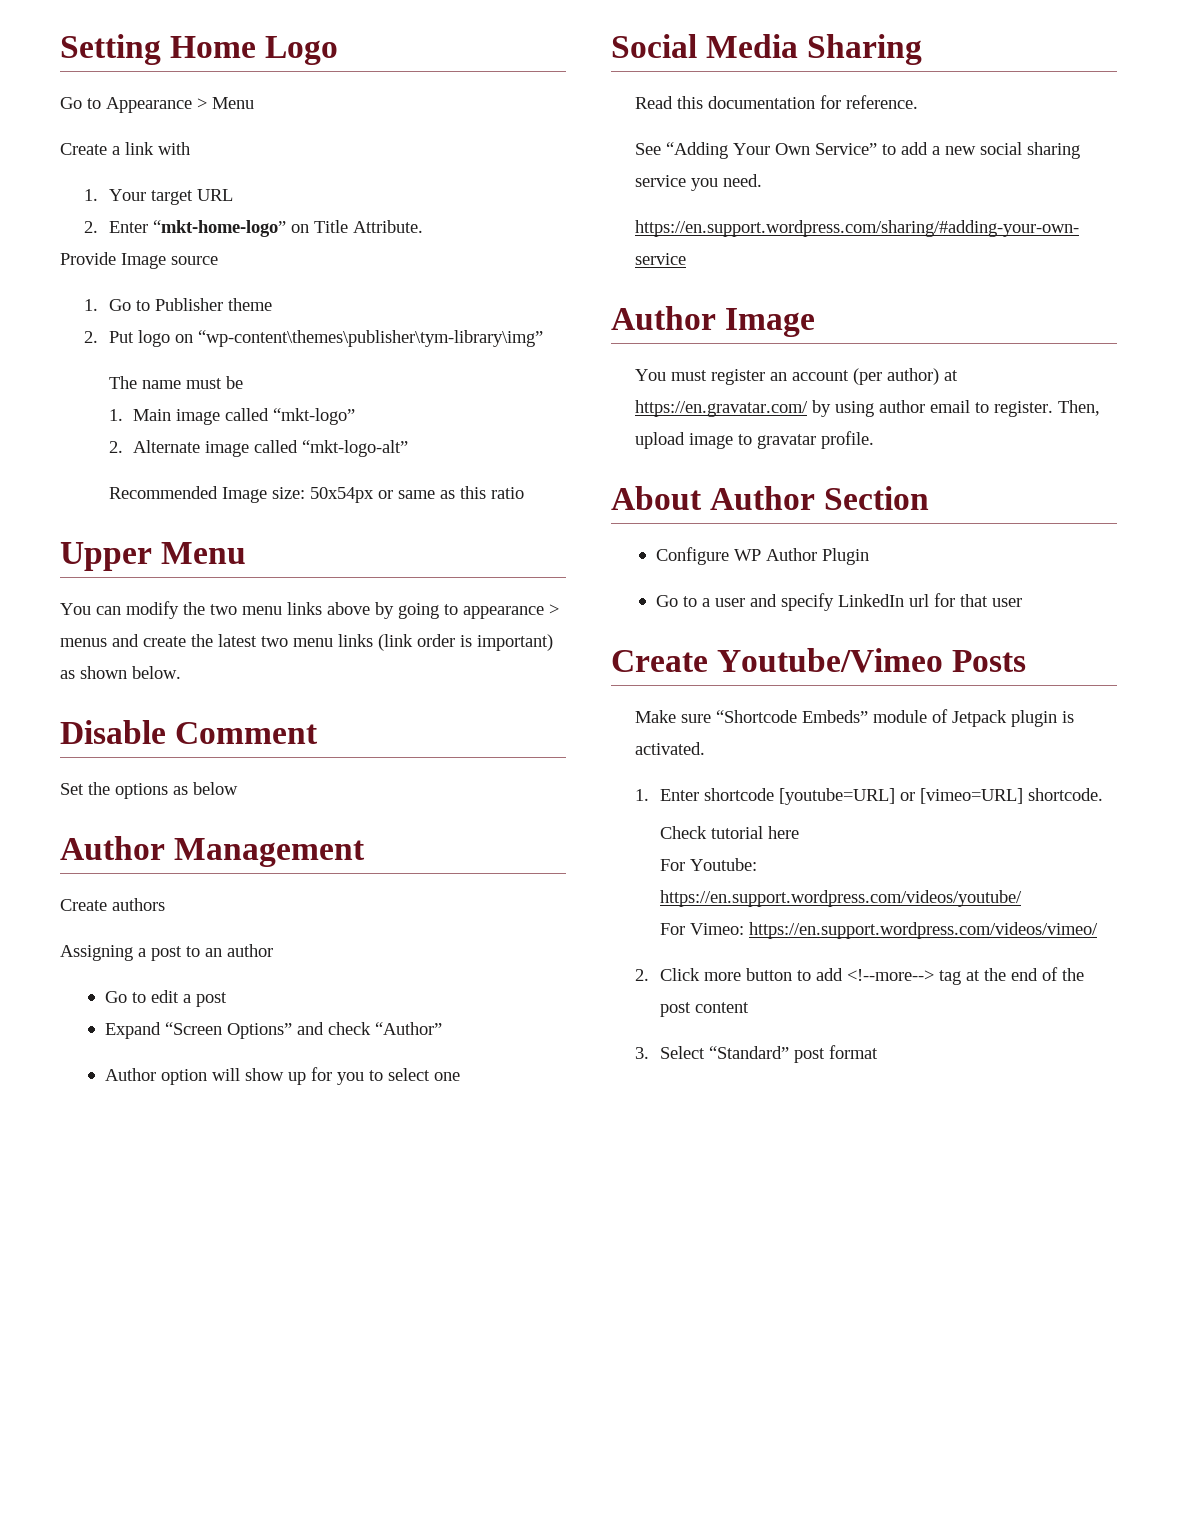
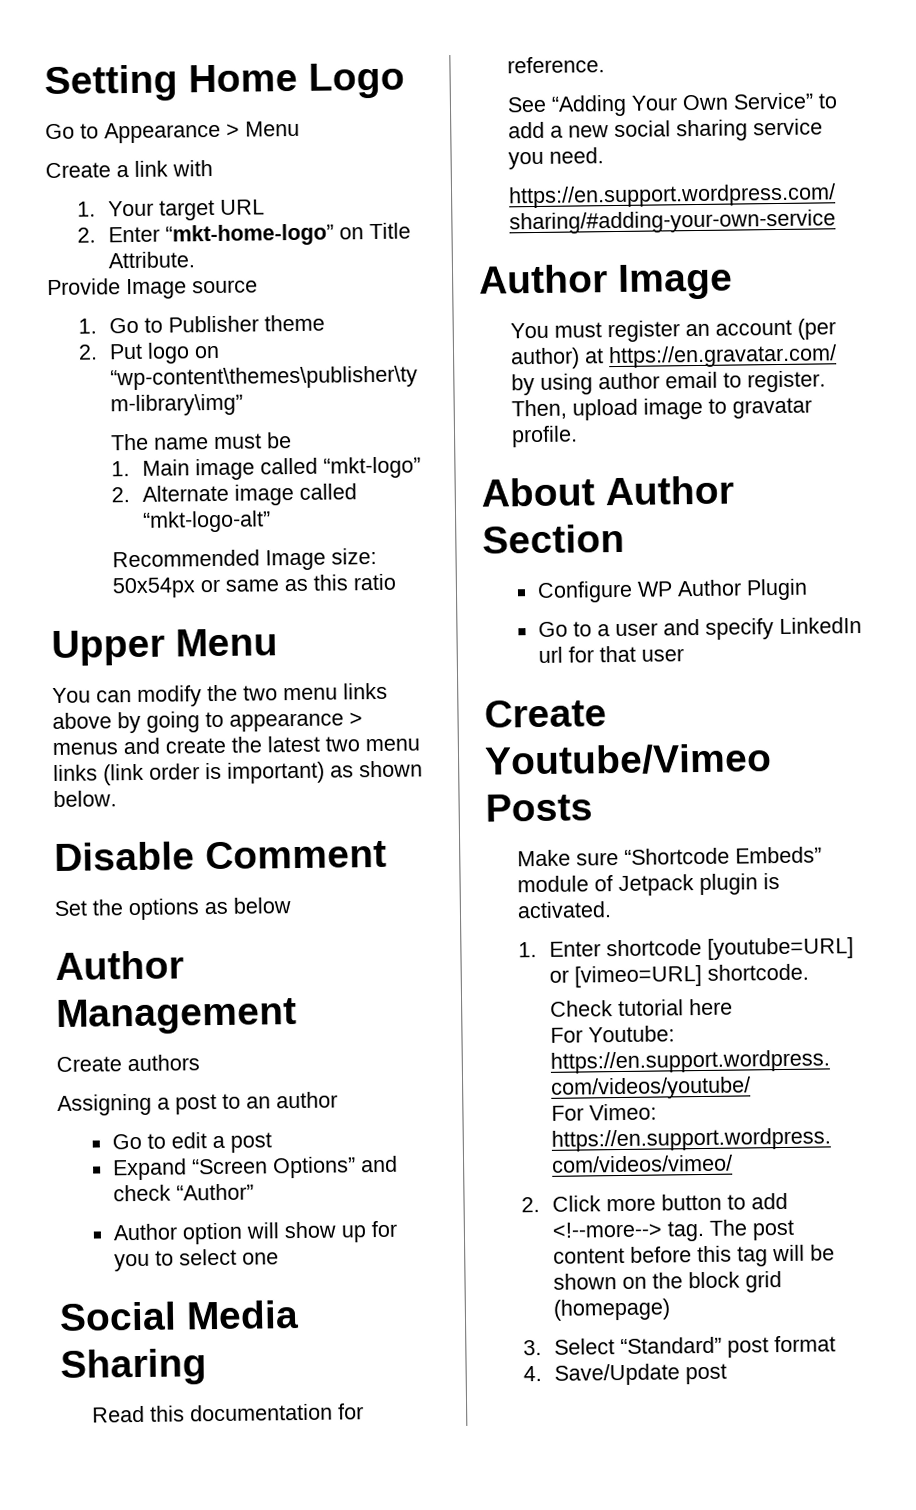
- 2. Click more button to add <!--more--> tag at the end of the post content
+ 2. Click more button to add <!--more--> tag. The post content before this tag will be shown on the block grid (homepage)
+ 4. Save/Update post

